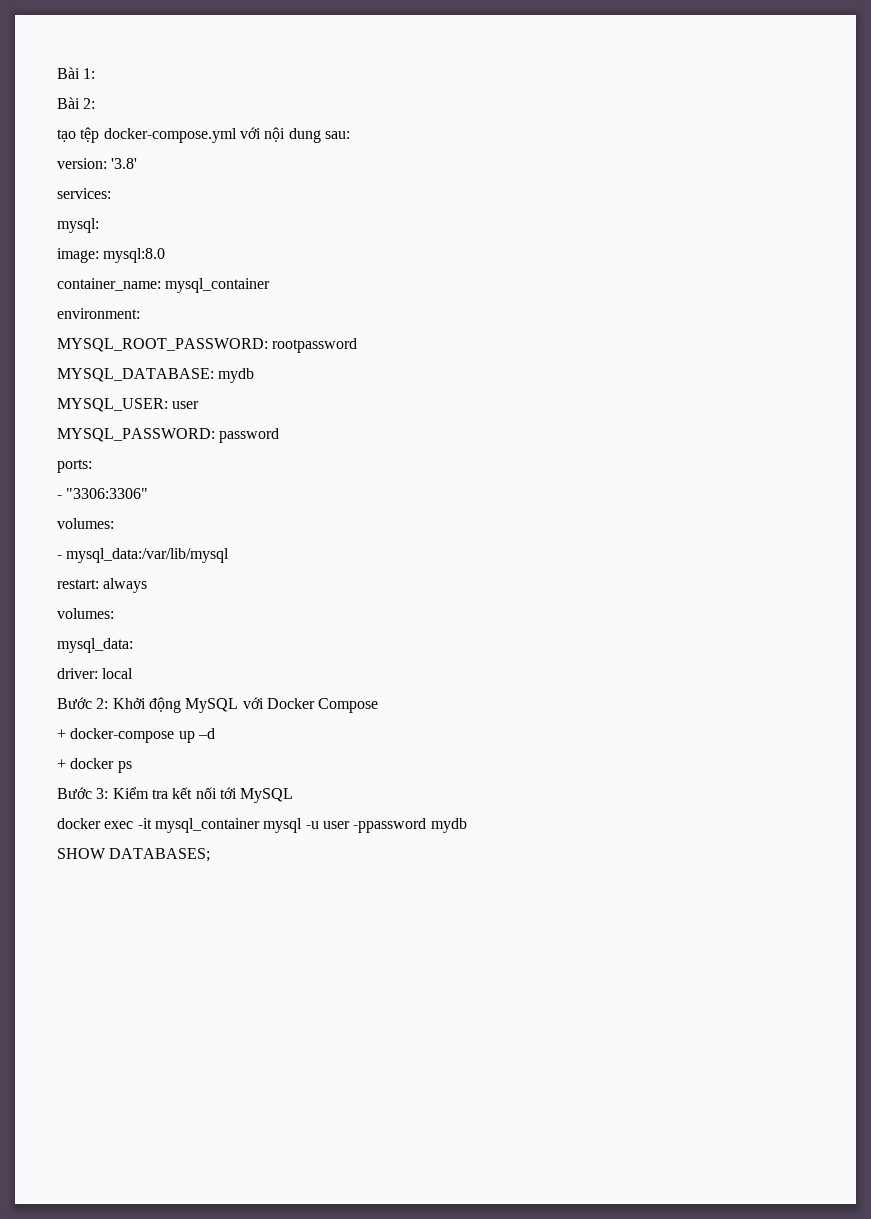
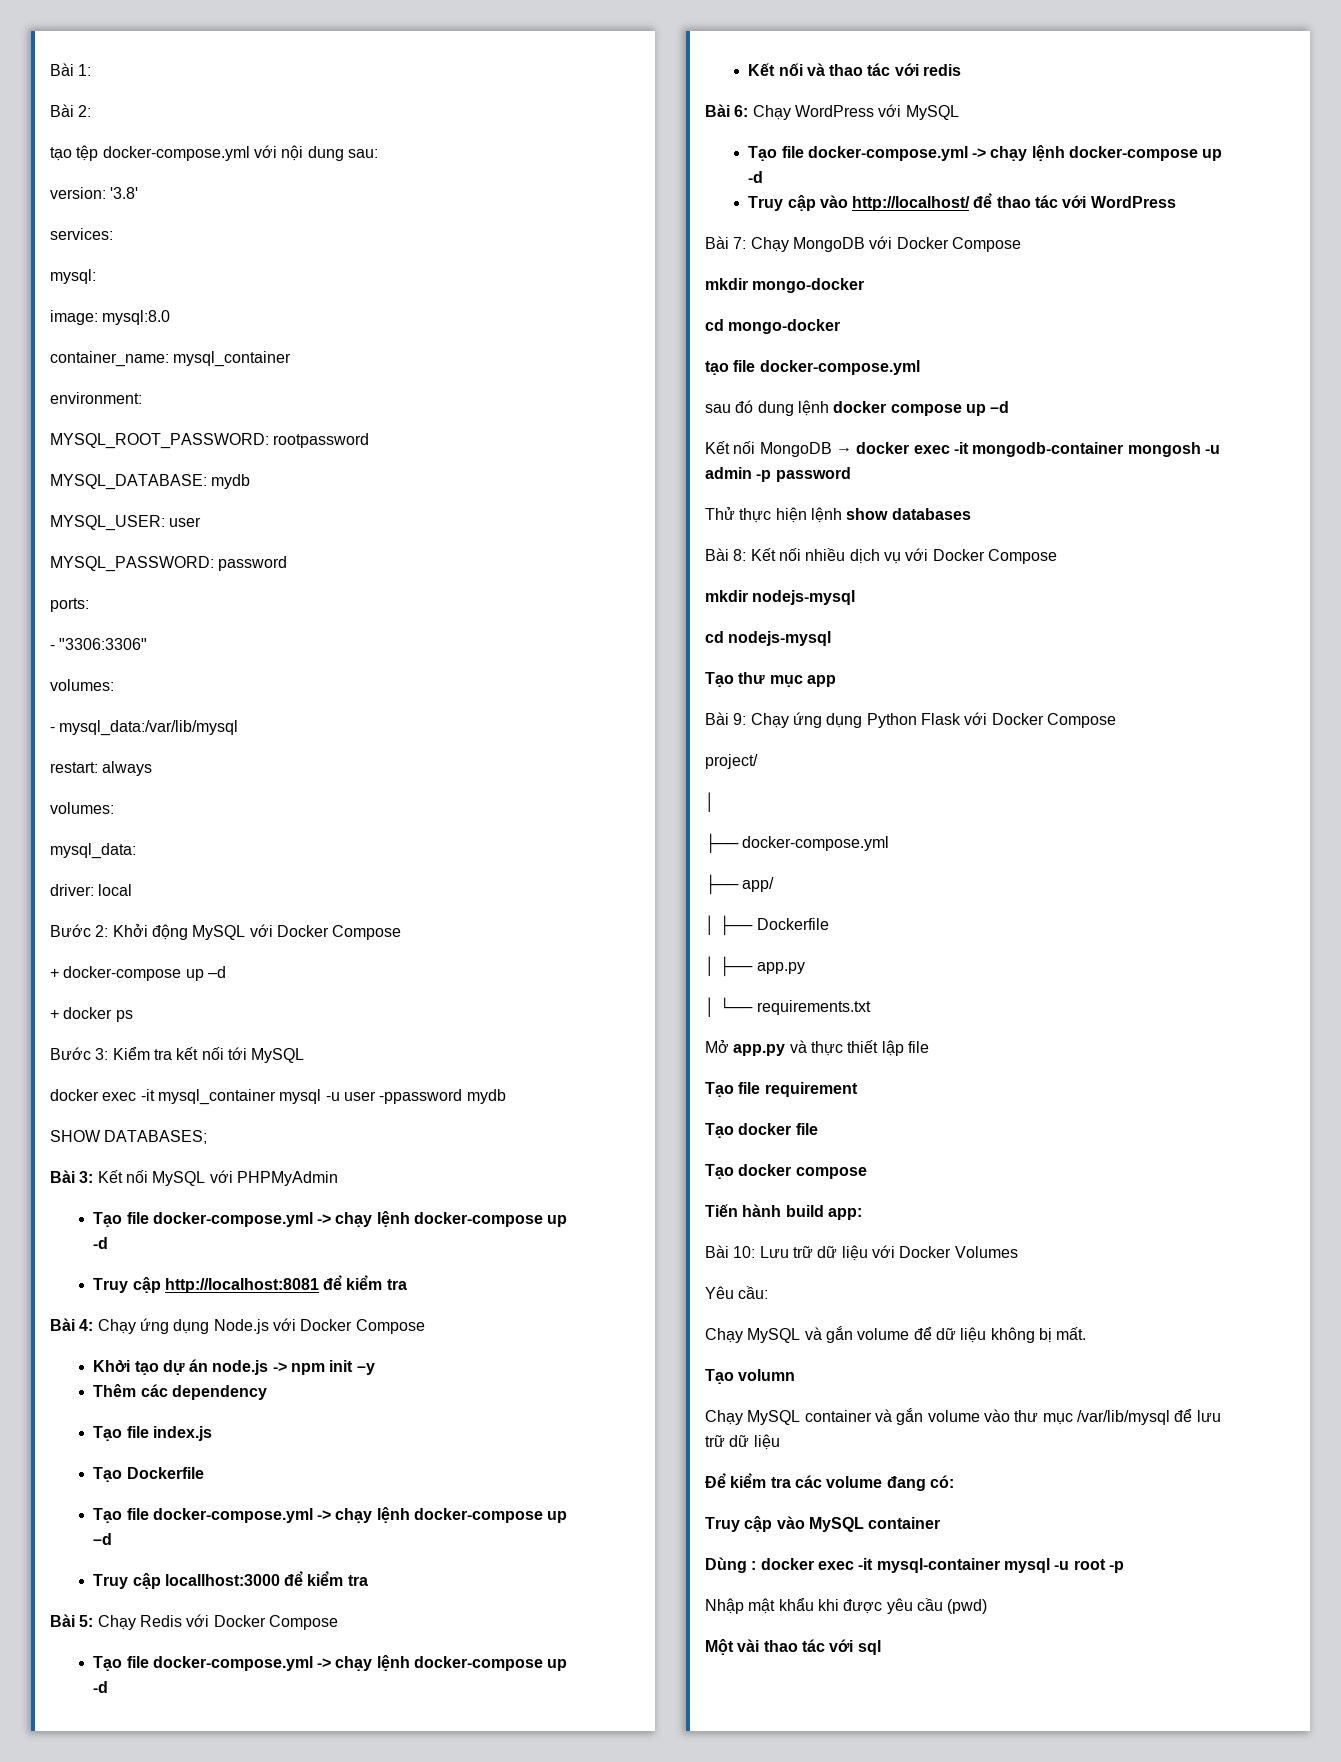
+ Bài 3: Kết nối MySQL với PHPMyAdmin
+ Tạo file docker-compose.yml -> chạy lệnh docker-compose up -d
+ Truy cập http://localhost:8081 để kiểm tra
+ Bài 4: Chạy ứng dụng Node.js với Docker Compose
+ Khởi tạo dự án node.js -> npm init –y
+ Thêm các dependency
+ Tạo file index.js
+ Tạo Dockerfile
+ Tạo file docker-compose.yml -> chạy lệnh docker-compose up –d
+ Truy cập locallhost:3000 để kiểm tra
+ Bài 5: Chạy Redis với Docker Compose
+ Tạo file docker-compose.yml -> chạy lệnh docker-compose up -d
+ Kết nối và thao tác với redis
+ Bài 6: Chạy WordPress với MySQL
+ Tạo file docker-compose.yml -> chạy lệnh docker-compose up -d
+ Truy cập vào http://localhost/ để thao tác với WordPress
+ Bài 7: Chạy MongoDB với Docker Compose
+ mkdir mongo-docker
+ cd mongo-docker
+ tạo file docker-compose.yml
+ sau đó dung lệnh docker compose up –d
+ Kết nối MongoDB → docker exec -it mongodb-container mongosh -u admin -p password
+ Thử thực hiện lệnh show databases
+ Bài 8: Kết nối nhiều dịch vụ với Docker Compose
+ mkdir nodejs-mysql
+ cd nodejs-mysql
+ Tạo thư mục app
+ Bài 9: Chạy ứng dụng Python Flask với Docker Compose
+ project/
+ │
+ ├── docker-compose.yml
+ ├── app/
+ │ ├── Dockerfile
+ │ ├── app.py
+ │ └── requirements.txt
+ Mở app.py và thực thiết lập file
+ Tạo file requirement
+ Tạo docker file
+ Tạo docker compose
+ Tiến hành build app:
+ Bài 10: Lưu trữ dữ liệu với Docker Volumes
+ Yêu cầu:
+ Chạy MySQL và gắn volume để dữ liệu không bị mất.
+ Tạo volumn
+ Chạy MySQL container và gắn volume vào thư mục /var/lib/mysql để lưu trữ dữ liệu
+ Để kiểm tra các volume đang có:
+ Truy cập vào MySQL container
+ Dùng : docker exec -it mysql-container mysql -u root -p
+ Nhập mật khẩu khi được yêu cầu (pwd)
+ Một vài thao tác với sql

